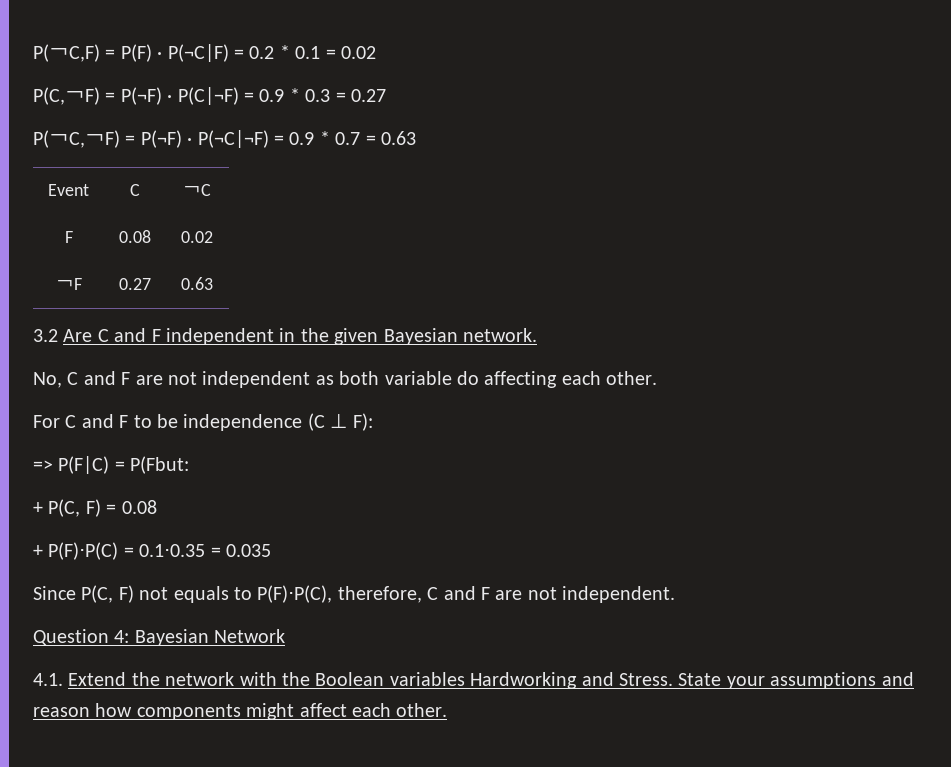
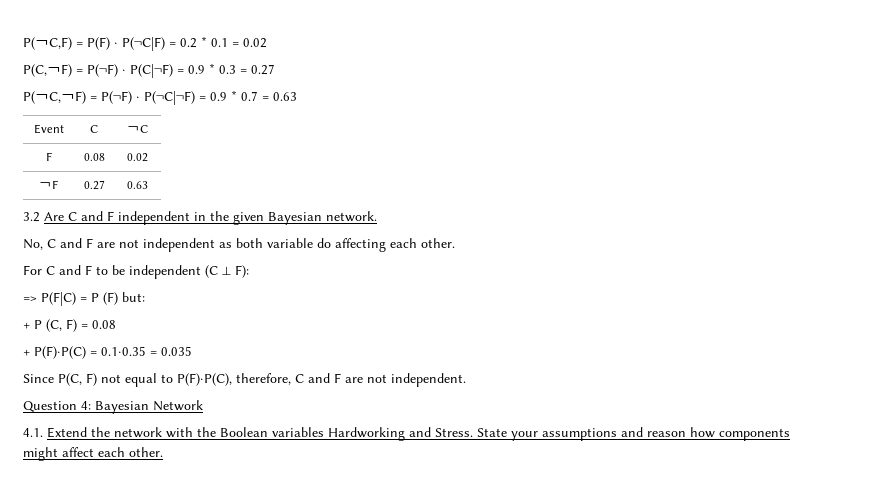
- For C and F to be independence (C ⊥ F):
+ For C and F to be independent (C ⊥ F):
- => P(F|C) = P(Fbut:
- + P(C, F) = 0.08
+ => P(F|C) = P (F) but:
+ + P (C, F) = 0.08
- Since P(C, F) not equals to P(F)⋅P(C), therefore, C and F are not independent.
+ Since P(C, F) not equal to P(F)⋅P(C), therefore, C and F are not independent.

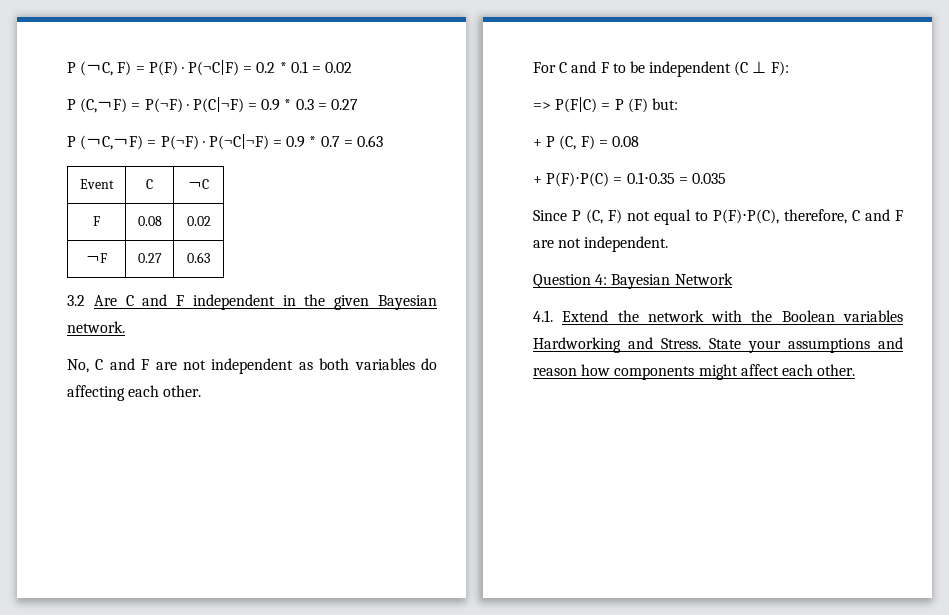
- P(￢C,F) = P(F) · P(¬C|F) = 0.2 * 0.1 = 0.02
+ P (￢C, F) = P(F) · P(¬C|F) = 0.2 * 0.1 = 0.02
- P(C,￢F) = P(¬F) · P(C|¬F) = 0.9 * 0.3 = 0.27
+ P (C,￢F) = P(¬F) · P(C|¬F) = 0.9 * 0.3 = 0.27
- P(￢C,￢F) = P(¬F) · P(¬C|¬F) = 0.9 * 0.7 = 0.63
+ P (￢C,￢F) = P(¬F) · P(¬C|¬F) = 0.9 * 0.7 = 0.63
- No, C and F are not independent as both variable do affecting each other.
+ No, C and F are not independent as both variables do affecting each other.
- Since P(C, F) not equal to P(F)⋅P(C), therefore, C and F are not independent.
+ Since P (C, F) not equal to P(F)⋅P(C), therefore, C and F are not independent.

